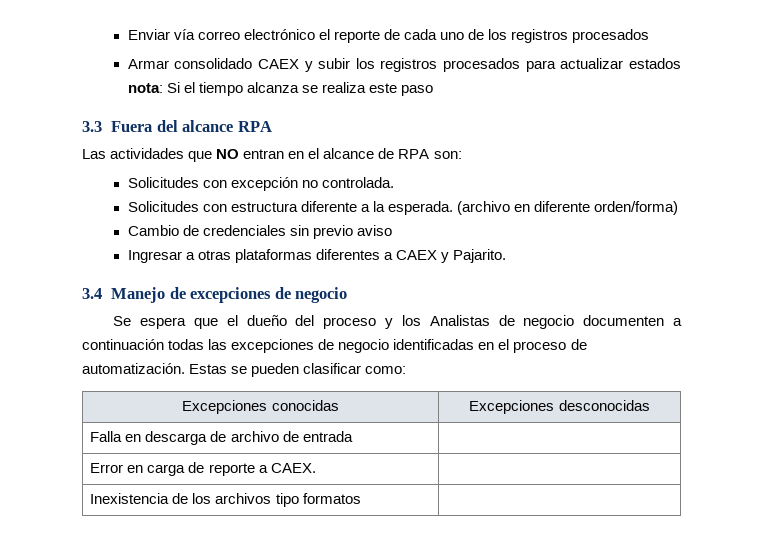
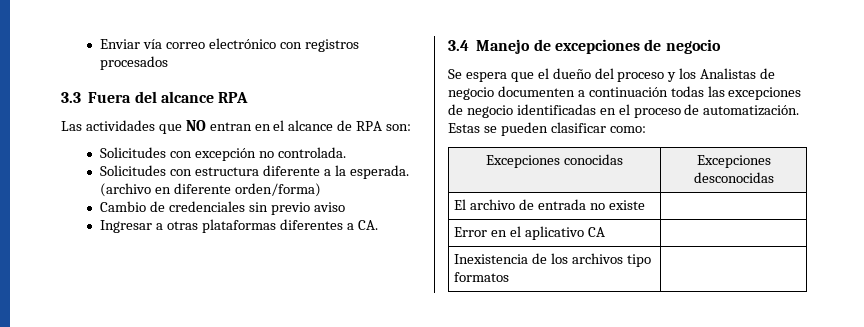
- Enviar vía correo electrónico el reporte de cada uno de los registros procesados
- Armar consolidado CAEX y subir los registros procesados para actualizar estados nota: Si el tiempo alcanza se realiza este paso
+ Enviar vía correo electrónico con registros procesados
- Ingresar a otras plataformas diferentes a CAEX y Pajarito.
+ Ingresar a otras plataformas diferentes a CA.
- Falla en descarga de archivo de entrada |
+ El archivo de entrada no existe |
- Error en carga de reporte a CAEX. |
+ Error en el aplicativo CA |

